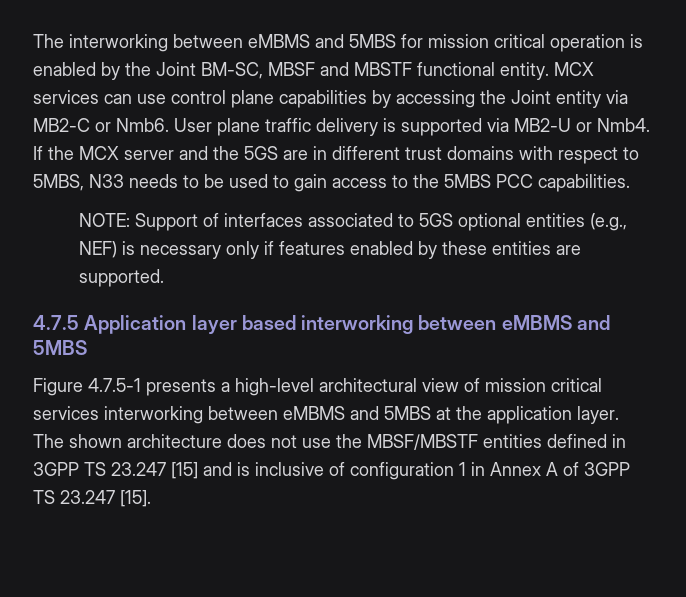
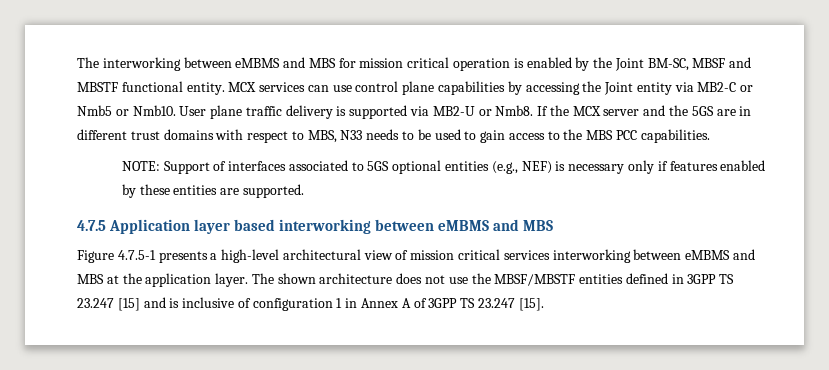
- The interworking between eMBMS and 5MBS for mission critical operation is enabled by the Joint BM-SC, MBSF and MBSTF functional entity.
+ The interworking between eMBMS and MBS for mission critical operation is enabled by the Joint BM-SC, MBSF and MBSTF functional entity.
- MCX services can use control plane capabilities by accessing the Joint entity via MB2-C or Nmb6.
+ MCX services can use control plane capabilities by accessing the Joint entity via MB2-C or Nmb5 or Nmb10.
- User plane traffic delivery is supported via MB2-U or Nmb4.
+ User plane traffic delivery is supported via MB2-U or Nmb8.
- If the MCX server and the 5GS are in different trust domains with respect to 5MBS, N33 needs to be used to gain access to the 5MBS PCC capabilities.
+ If the MCX server and the 5GS are in different trust domains with respect to MBS, N33 needs to be used to gain access to the MBS PCC capabilities.
- 4.7.5 Application layer based interworking between eMBMS and 5MBS
+ 4.7.5 Application layer based interworking between eMBMS and MBS
- Figure 4.7.5-1 presents a high-level architectural view of mission critical services interworking between eMBMS and 5MBS at the application layer.
+ Figure 4.7.5-1 presents a high-level architectural view of mission critical services interworking between eMBMS and MBS at the application layer.

